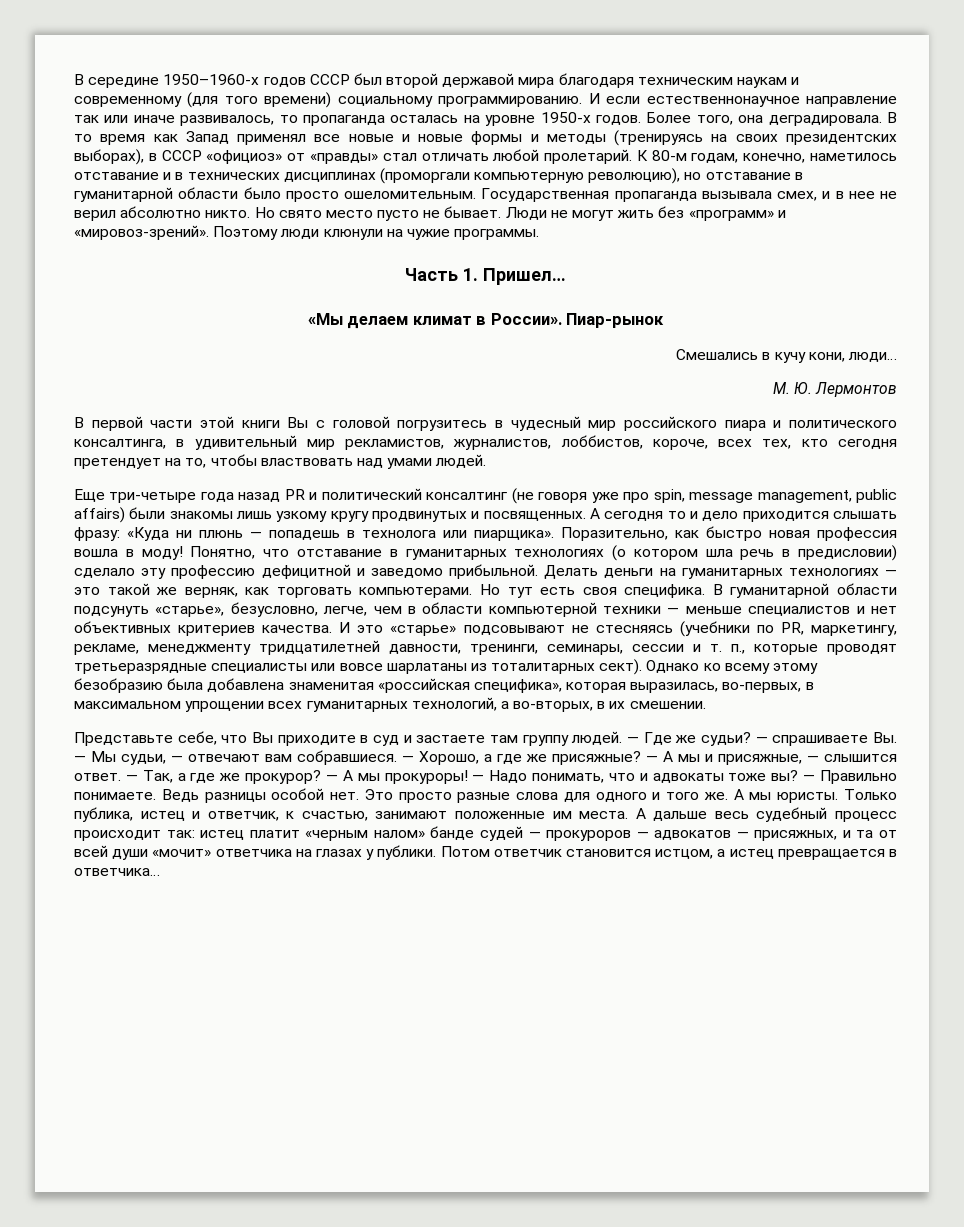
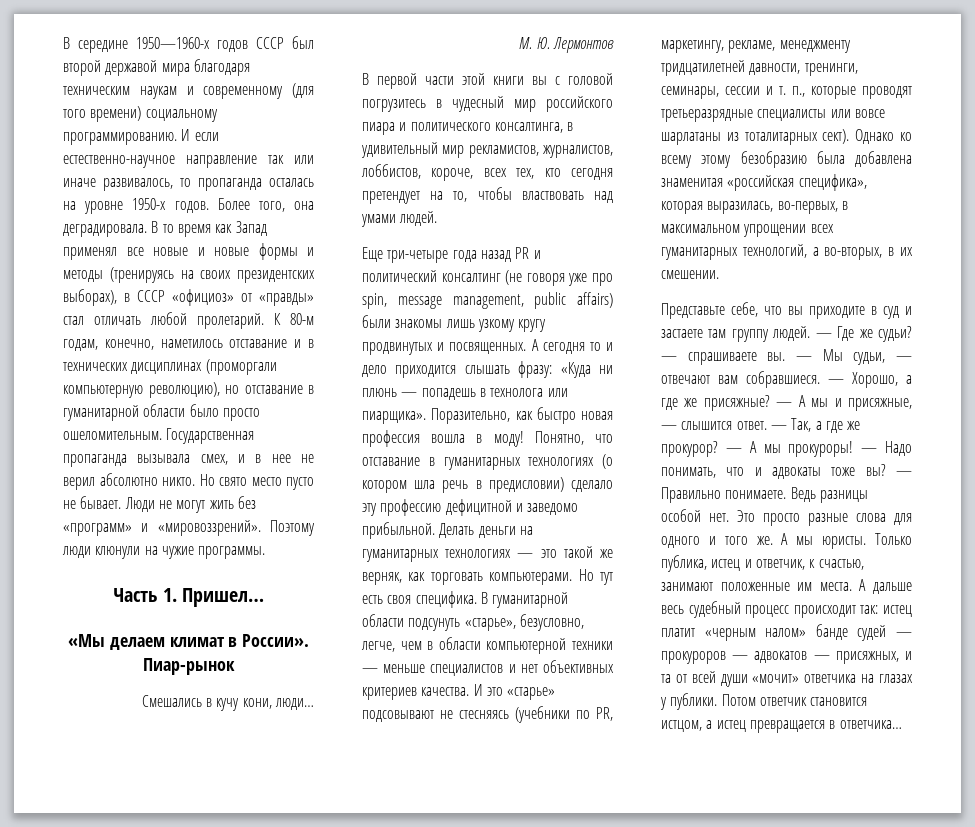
- В середине 1950–1960-х годов СССР был второй державой мира благодаря техническим наукам и современному (для того времени) социальному программированию.
+ В середине 1950—1960-х годов СССР был второй державой мира благодаря техническим наукам и современному (для того времени) социальному программированию.
- И если естественнонаучное направление так или иначе развивалось, то пропаганда осталась на уровне 1950-х годов.
+ И если естественно-научное направление так или иначе развивалось, то пропаганда осталась на уровне 1950-х годов.
- Люди не могут жить без «программ» и «мировоз-зрений».
+ Люди не могут жить без «программ» и «мировоззрений».
- В первой части этой книги Вы с головой погрузитесь в чудесный мир российского пиара и политического консалтинга, в удивительный мир рекламистов, журналистов, лоббистов, короче, всех тех, кто сегодня претендует на то, чтобы властвовать над умами людей.
+ В первой части этой книги вы с головой погрузитесь в чудесный мир российского пиара и политического консалтинга, в удивительный мир рекламистов, журналистов, лоббистов, короче, всех тех, кто сегодня претендует на то, чтобы властвовать над умами людей.
- Представьте себе, что Вы приходите в суд и застаете там группу людей.
+ Представьте себе, что вы приходите в суд и застаете там группу людей.
- — спрашиваете Вы. — Мы судьи, — отвечают вам собравшиеся.
+ — спрашиваете вы. — Мы судьи, — отвечают вам собравшиеся.

